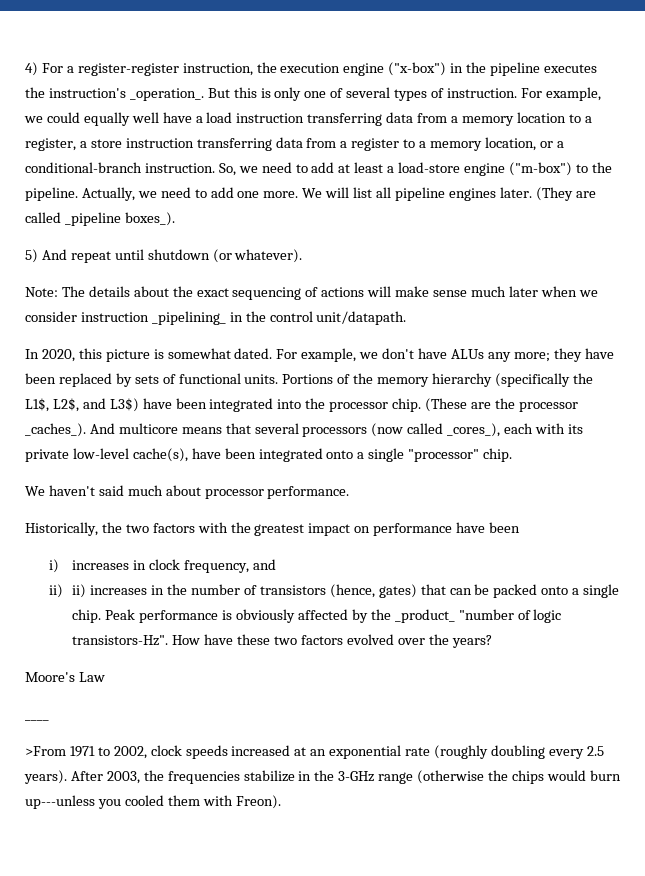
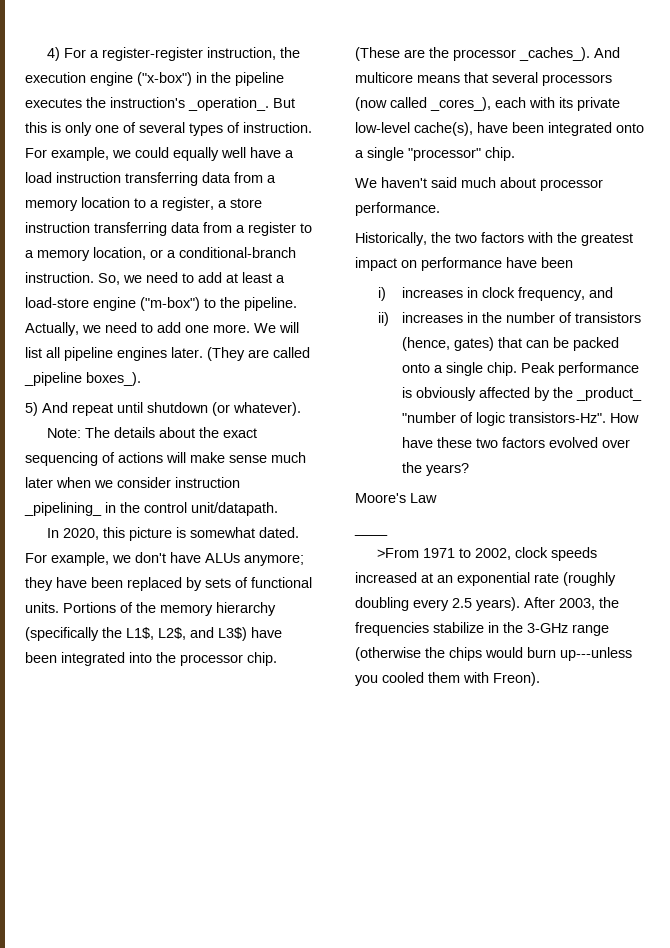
- For example, we don't have ALUs any more; they have been replaced by sets of functional units.
+ For example, we don't have ALUs anymore; they have been replaced by sets of functional units.
- ii) ii) increases in the number of transistors (hence, gates) that can be packed onto a single chip.
+ ii) increases in the number of transistors (hence, gates) that can be packed onto a single chip.

